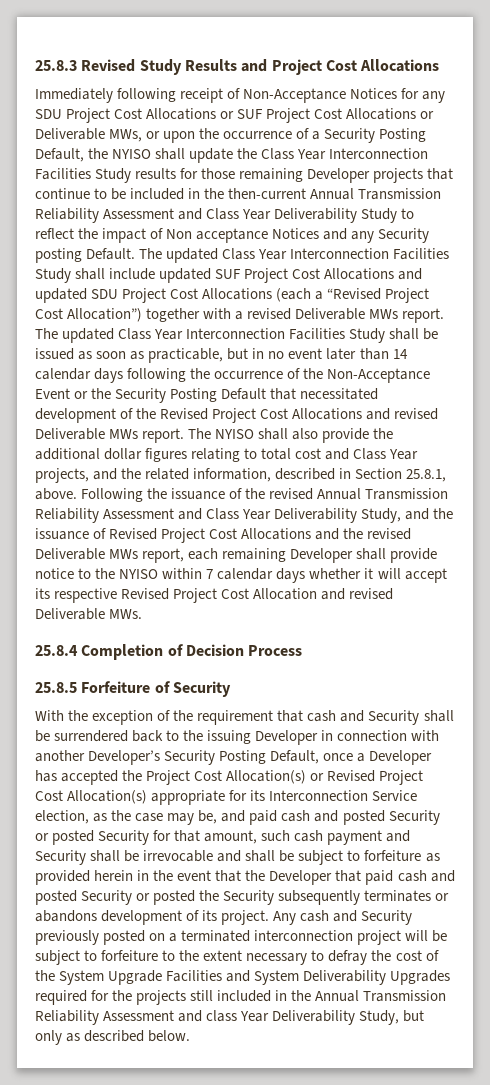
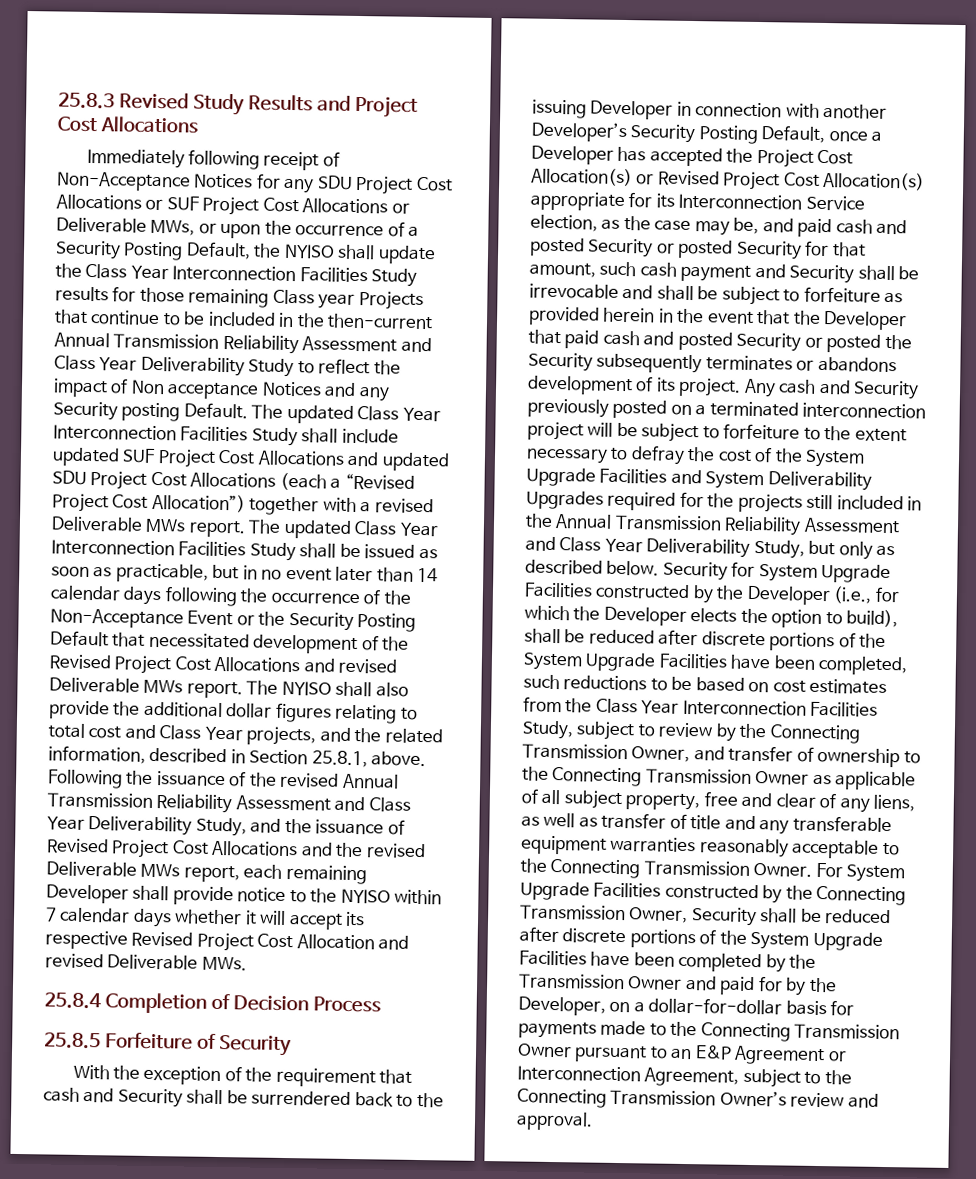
- Immediately following receipt of Non-Acceptance Notices for any SDU Project Cost Allocations or SUF Project Cost Allocations or Deliverable MWs, or upon the occurrence of a Security Posting Default, the NYISO shall update the Class Year Interconnection Facilities Study results for those remaining Developer projects that continue to be included in the then-current Annual Transmission Reliability Assessment and Class Year Deliverability Study to reflect the impact of Non acceptance Notices and any Security posting Default.
+ Immediately following receipt of Non-Acceptance Notices for any SDU Project Cost Allocations or SUF Project Cost Allocations or Deliverable MWs, or upon the occurrence of a Security Posting Default, the NYISO shall update the Class Year Interconnection Facilities Study results for those remaining Class year Projects that continue to be included in the then-current Annual Transmission Reliability Assessment and Class Year Deliverability Study to reflect the impact of Non acceptance Notices and any Security posting Default.
- Any cash and Security previously posted on a terminated interconnection project will be subject to forfeiture to the extent necessary to defray the cost of the System Upgrade Facilities and System Deliverability Upgrades required for the projects still included in the Annual Transmission Reliability Assessment and class Year Deliverability Study, but only as described below.
+ Any cash and Security previously posted on a terminated interconnection project will be subject to forfeiture to the extent necessary to defray the cost of the System Upgrade Facilities and System Deliverability Upgrades required for the projects still included in the Annual Transmission Reliability Assessment and Class Year Deliverability Study, but only as described below.
+ Security for System Upgrade Facilities constructed by the Developer (i.e., for which the Developer elects the option to build), shall be reduced after discrete portions of the System Upgrade Facilities have been completed, such reductions to be based on cost estimates from the Class Year Interconnection Facilities Study, subject to review by the Connecting Transmission Owner, and transfer of ownership to the Connecting Transmission Owner as applicable of all subject property, free and clear of any liens, as well as transfer of title and any transferable equipment warranties reasonably acceptable to the Connecting Transmission Owner. For System Upgrade Facilities constructed by the Connecting Transmission Owner, Security shall be reduced after discrete portions of the System Upgrade Facilities have been completed by the Transmission Owner and paid for by the Developer, on a dollar-for-dollar basis for payments made to the Connecting Transmission Owner pursuant to an E&P Agreement or Interconnection Agreement, subject to the Connecting Transmission Owner’s review and approval.

